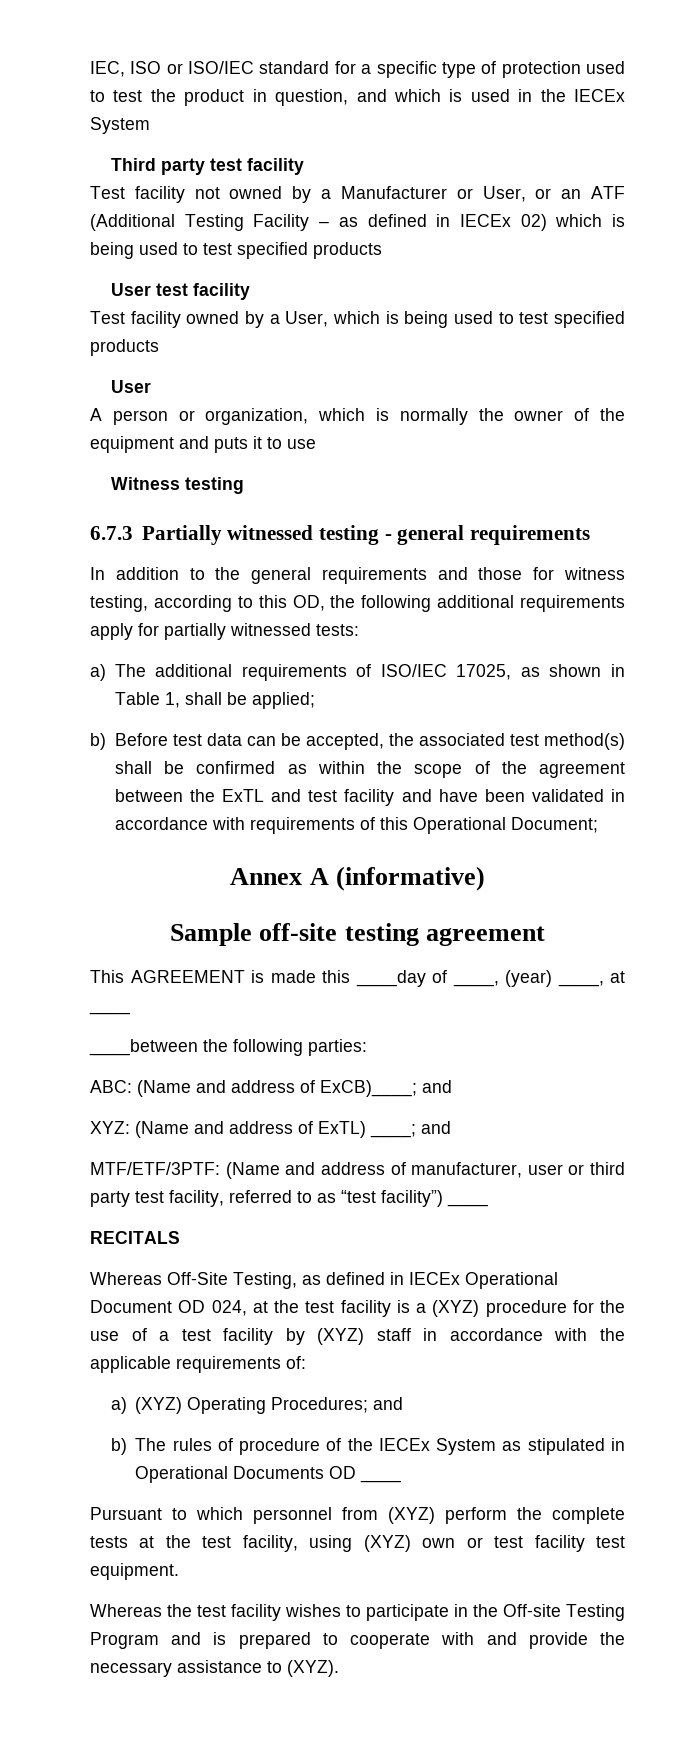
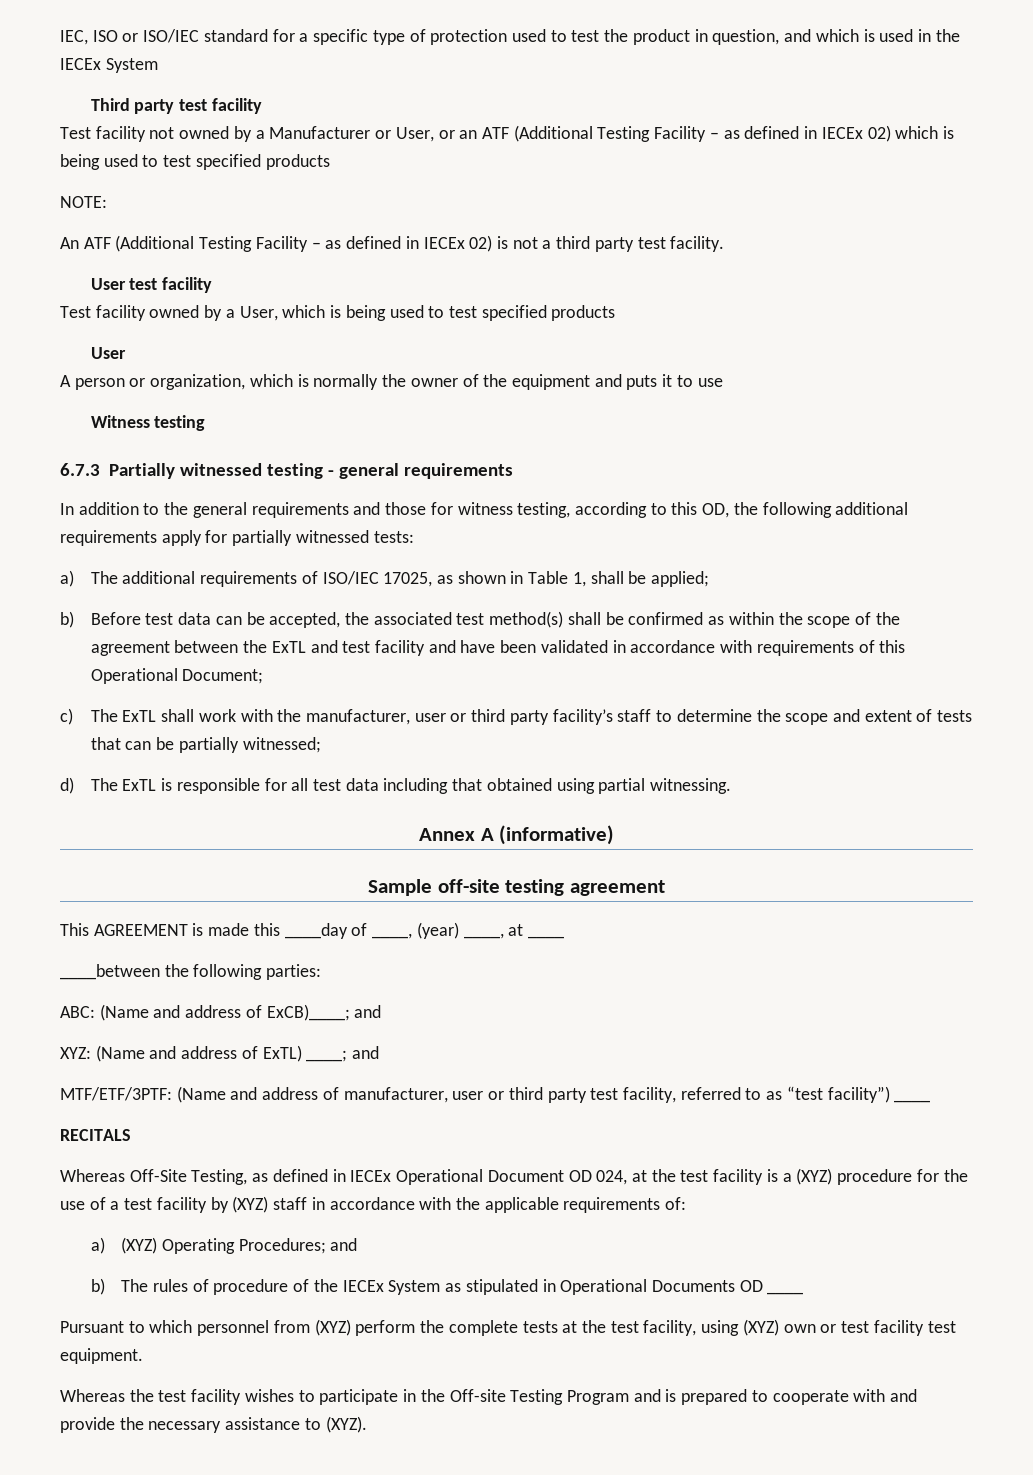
+ NOTE:
+ An ATF (Additional Testing Facility – as defined in IECEx 02) is not a third party test facility.
+ c) The ExTL shall work with the manufacturer, user or third party facility’s staff to determine the scope and extent of tests that can be partially witnessed;
+ d) The ExTL is responsible for all test data including that obtained using partial witnessing.

